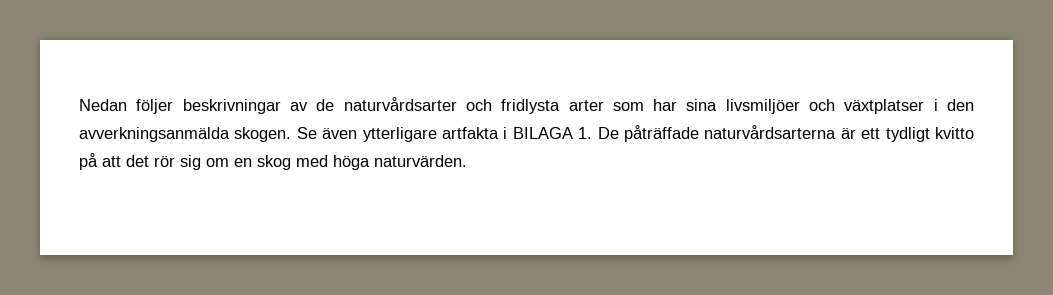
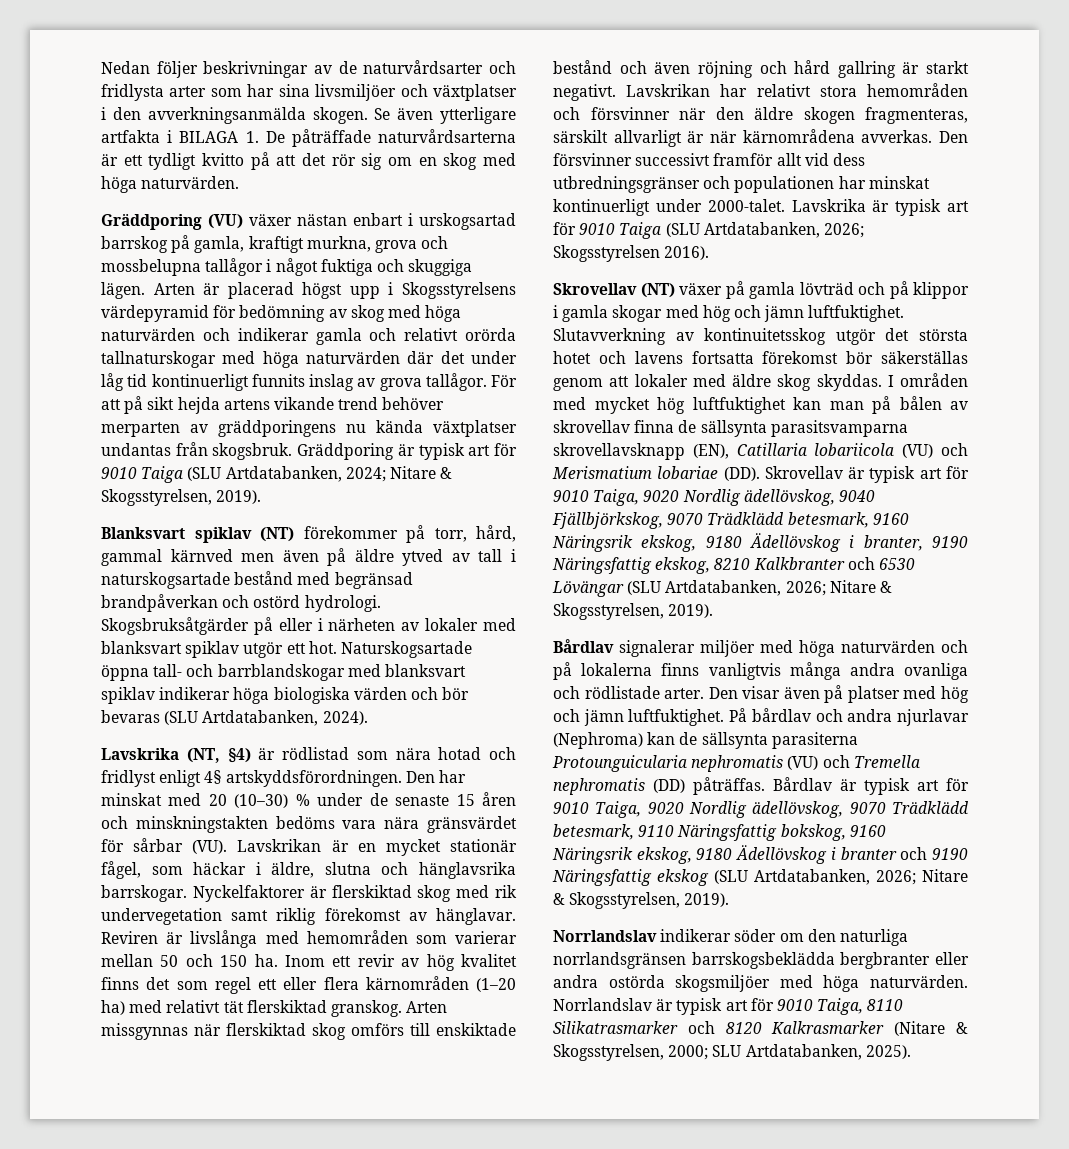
+ Gräddporing (VU) växer nästan enbart i urskogsartad barrskog på gamla, kraftigt murkna, grova och mossbelupna tallågor i något fuktiga och skuggiga lägen. Arten är placerad högst upp i Skogsstyrelsens värdepyramid för bedömning av skog med höga naturvärden och indikerar gamla och relativt orörda tallnaturskogar med höga naturvärden där det under låg tid kontinuerligt funnits inslag av grova tallågor. För att på sikt hejda artens vikande trend behöver merparten av gräddporingens nu kända växtplatser undantas från skogsbruk. Gräddporing är typisk art för 9010 Taiga (SLU Artdatabanken, 2024; Nitare & Skogsstyrelsen, 2019).
+ Blanksvart spiklav (NT) förekommer på torr, hård, gammal kärnved men även på äldre ytved av tall i naturskogsartade bestånd med begränsad brandpåverkan och ostörd hydrologi. Skogsbruksåtgärder på eller i närheten av lokaler med blanksvart spiklav utgör ett hot. Naturskogsartade öppna tall- och barrblandskogar med blanksvart spiklav indikerar höga biologiska värden och bör bevaras (SLU Artdatabanken, 2024).
+ Lavskrika (NT, §4) är rödlistad som nära hotad och fridlyst enligt 4§ artskyddsförordningen. Den har minskat med 20 (10–30) % under de senaste 15 åren och minskningstakten bedöms vara nära gränsvärdet för sårbar (VU). Lavskrikan är en mycket stationär fågel, som häckar i äldre, slutna och hänglavsrika barrskogar. Nyckelfaktorer är flerskiktad skog med rik undervegetation samt riklig förekomst av hänglavar. Reviren är livslånga med hemområden som varierar mellan 50 och 150 ha. Inom ett revir av hög kvalitet finns det som regel ett eller flera kärnområden (1–20 ha) med relativt tät flerskiktad granskog. Arten missgynnas när flerskiktad skog omförs till enskiktade bestånd och även röjning och hård gallring är starkt negativt. Lavskrikan har relativt stora hemområden och försvinner när den äldre skogen fragmenteras, särskilt allvarligt är när kärnområdena avverkas. Den försvinner successivt framför allt vid dess utbredningsgränser och populationen har minskat kontinuerligt under 2000-talet. Lavskrika är typisk art för 9010 Taiga (SLU Artdatabanken, 2026; Skogsstyrelsen 2016).
+ Skrovellav (NT) växer på gamla lövträd och på klippor i gamla skogar med hög och jämn luftfuktighet. Slutavverkning av kontinuitetsskog utgör det största hotet och lavens fortsatta förekomst bör säkerställas genom att lokaler med äldre skog skyddas. I områden med mycket hög luftfuktighet kan man på bålen av skrovellav finna de sällsynta parasitsvamparna skrovellavsknapp (EN), Catillaria lobariicola (VU) och Merismatium lobariae (DD). Skrovellav är typisk art för 9010 Taiga, 9020 Nordlig ädellövskog, 9040 Fjällbjörkskog, 9070 Trädklädd betesmark, 9160 Näringsrik ekskog, 9180 Ädellövskog i branter, 9190 Näringsfattig ekskog, 8210 Kalkbranter och 6530 Lövängar (SLU Artdatabanken, 2026; Nitare & Skogsstyrelsen, 2019).
+ Bårdlav signalerar miljöer med höga naturvärden och på lokalerna finns vanligtvis många andra ovanliga och rödlistade arter. Den visar även på platser med hög och jämn luftfuktighet. På bårdlav och andra njurlavar (Nephroma) kan de sällsynta parasiterna Protounguicularia nephromatis (VU) och Tremella nephromatis (DD) påträffas. Bårdlav är typisk art för 9010 Taiga, 9020 Nordlig ädellövskog, 9070 Trädklädd betesmark, 9110 Näringsfattig bokskog, 9160 Näringsrik ekskog, 9180 Ädellövskog i branter och 9190 Näringsfattig ekskog (SLU Artdatabanken, 2026; Nitare & Skogsstyrelsen, 2019).
+ Norrlandslav indikerar söder om den naturliga norrlandsgränsen barrskogsbeklädda bergbranter eller andra ostörda skogsmiljöer med höga naturvärden. Norrlandslav är typisk art för 9010 Taiga, 8110 Silikatrasmarker och 8120 Kalkrasmarker (Nitare & Skogsstyrelsen, 2000; SLU Artdatabanken, 2025).

